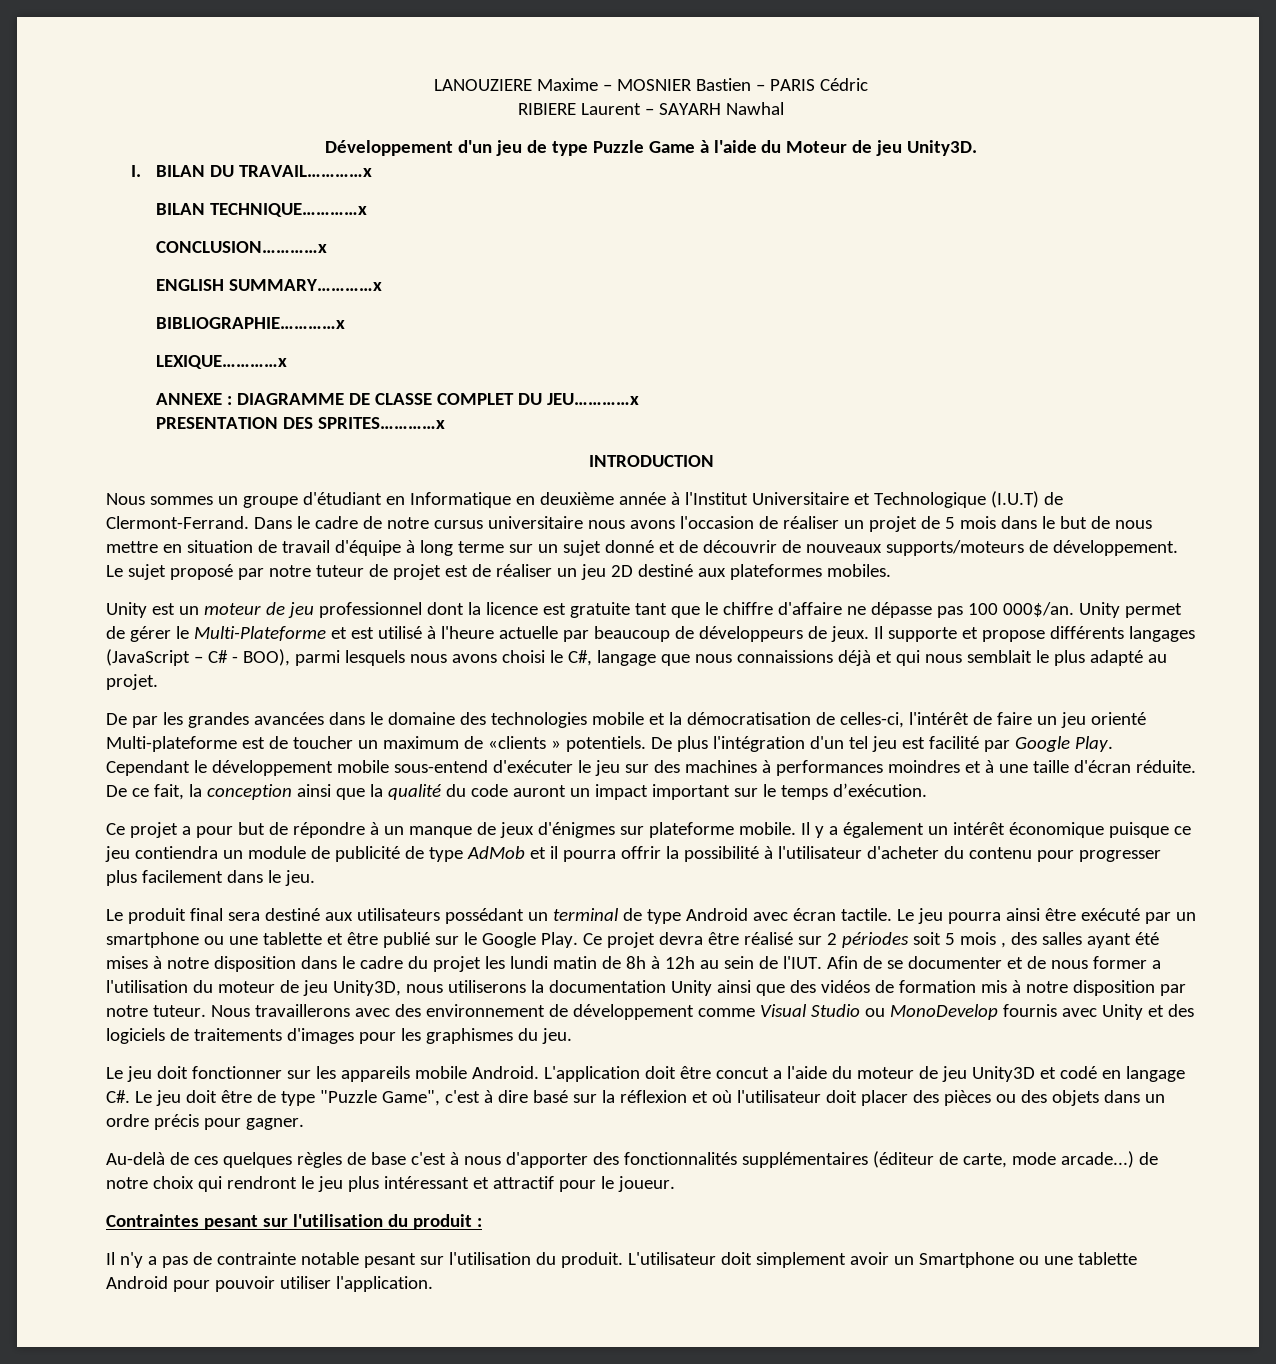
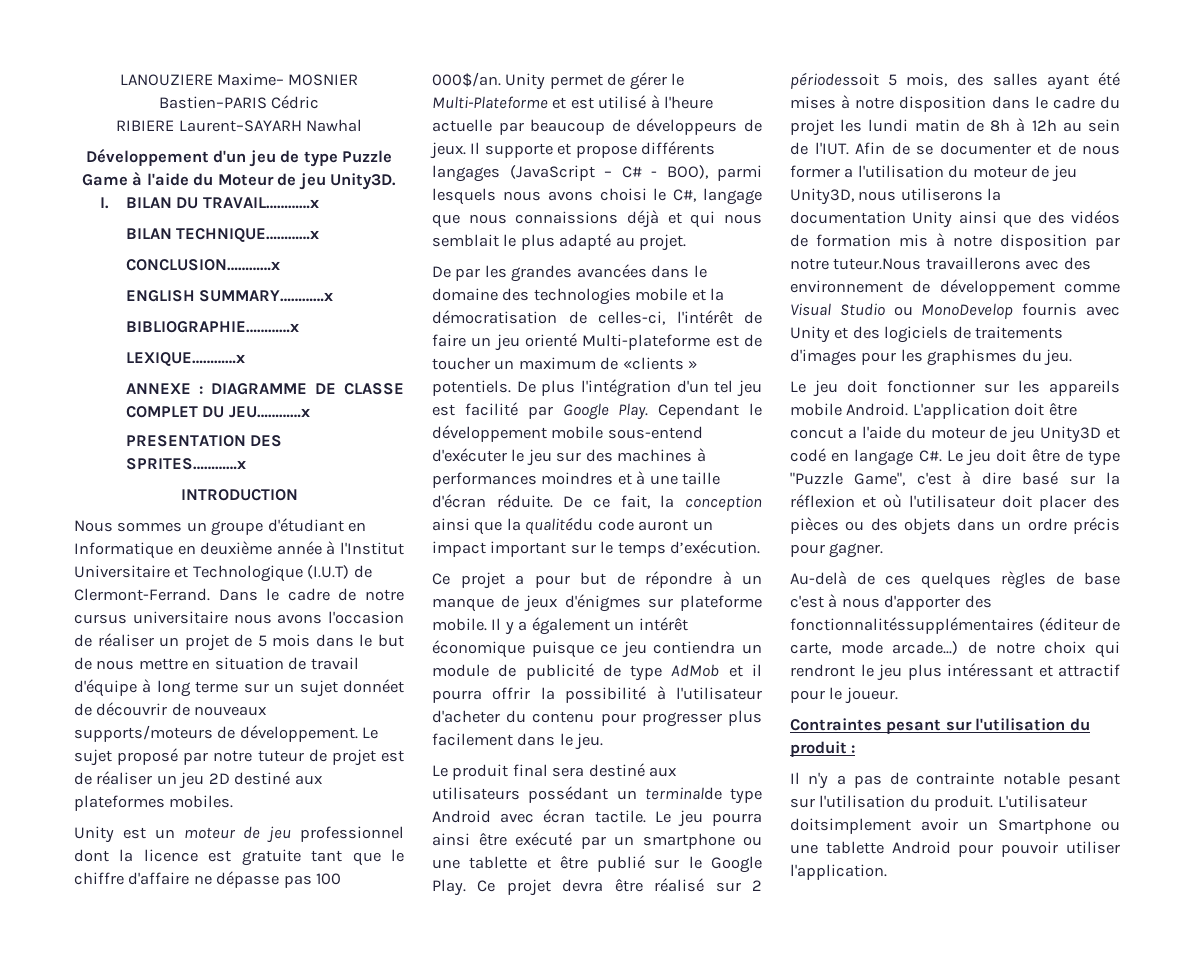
- LANOUZIERE Maxime – MOSNIER Bastien – PARIS Cédric
+ LANOUZIERE Maxime– MOSNIER Bastien–PARIS Cédric
- RIBIERE Laurent – SAYARH Nawhal
+ RIBIERE Laurent–SAYARH Nawhal
- Dans le cadre de notre cursus universitaire nous avons l'occasion de réaliser un projet de 5 mois dans le but de nous mettre en situation de travail d'équipe à long terme sur un sujet donné et de découvrir de nouveaux supports/moteurs de développement.
+ Dans le cadre de notre cursus universitaire nous avons l'occasion de réaliser un projet de 5 mois dans le but de nous mettre en situation de travail d'équipe à long terme sur un sujet donnéet de découvrir de nouveaux supports/moteurs de développement.
- De ce fait, la conception ainsi que la qualité du code auront un impact important sur le temps d’exécution.
+ De ce fait, la conception ainsi que la qualitédu code auront un impact important sur le temps d’exécution.
- Le produit final sera destiné aux utilisateurs possédant un terminal de type Android avec écran tactile.
+ Le produit final sera destiné aux utilisateurs possédant un terminalde type Android avec écran tactile.
- Ce projet devra être réalisé sur 2 périodes soit 5 mois , des salles ayant été mises à notre disposition dans le cadre du projet les lundi matin de 8h à 12h au sein de l'IUT.
+ Ce projet devra être réalisé sur 2 périodessoit 5 mois, des salles ayant été mises à notre disposition dans le cadre du projet les lundi matin de 8h à 12h au sein de l'IUT.
- Afin de se documenter et de nous former a l'utilisation du moteur de jeu Unity3D, nous utiliserons la documentation Unity ainsi que des vidéos de formation mis à notre disposition par notre tuteur. Nous travaillerons avec des environnement de développement comme Visual Studio ou MonoDevelop fournis avec Unity et des logiciels de traitements d'images pour les graphismes du jeu.
+ Afin de se documenter et de nous former a l'utilisation du moteur de jeu Unity3D, nous utiliserons la documentation Unity ainsi que des vidéos de formation mis à notre disposition par notre tuteur.Nous travaillerons avec des environnement de développement comme Visual Studio ou MonoDevelop fournis avec Unity et des logiciels de traitements d'images pour les graphismes du jeu.
- Au-delà de ces quelques règles de base c'est à nous d'apporter des fonctionnalités supplémentaires (éditeur de carte, mode arcade...) de notre choix qui rendront le jeu plus intéressant et attractif pour le joueur.
+ Au-delà de ces quelques règles de base c'est à nous d'apporter des fonctionnalitéssupplémentaires (éditeur de carte, mode arcade...) de notre choix qui rendront le jeu plus intéressant et attractif pour le joueur.
- L'utilisateur doit simplement avoir un Smartphone ou une tablette Android pour pouvoir utiliser l'application.
+ L'utilisateur doitsimplement avoir un Smartphone ou une tablette Android pour pouvoir utiliser l'application.

